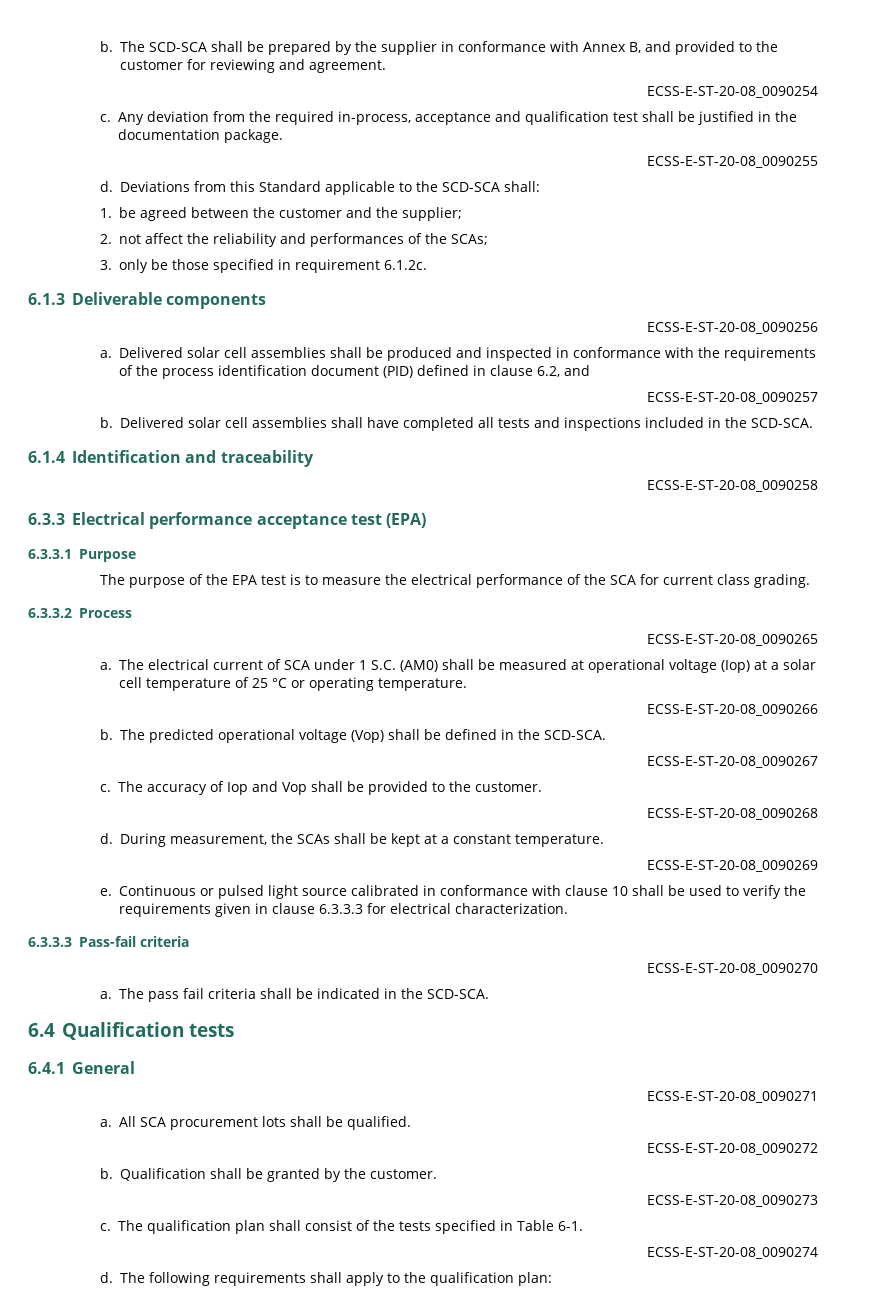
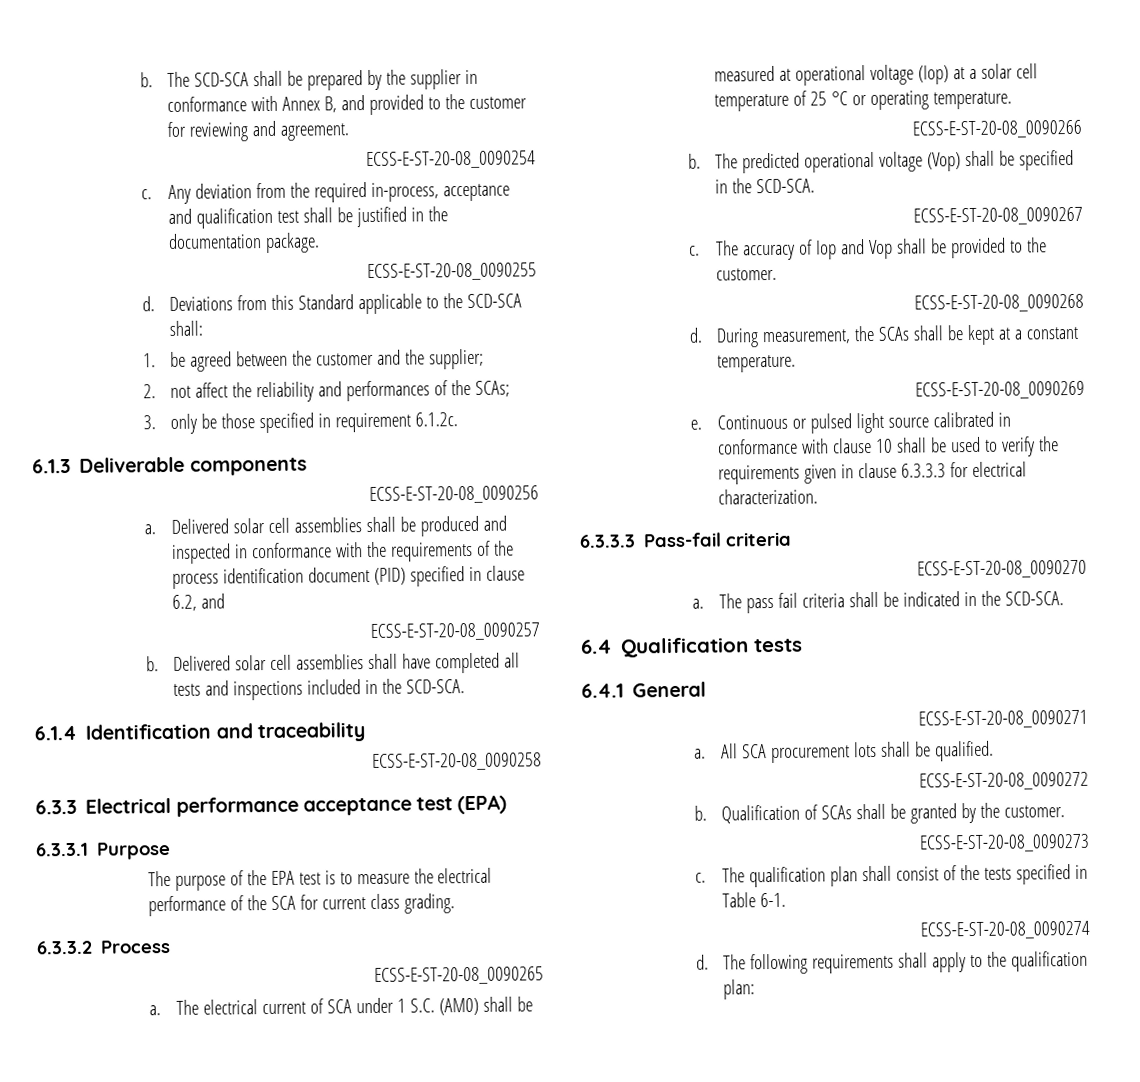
- Delivered solar cell assemblies shall be produced and inspected in conformance with the requirements of the process identification document (PID) defined in clause 6.2, and
+ Delivered solar cell assemblies shall be produced and inspected in conformance with the requirements of the process identification document (PID) specified in clause 6.2, and
- The predicted operational voltage (Vop) shall be defined in the SCD-SCA.
+ The predicted operational voltage (Vop) shall be specified in the SCD-SCA.
- Qualification shall be granted by the customer.
+ Qualification of SCAs shall be granted by the customer.

